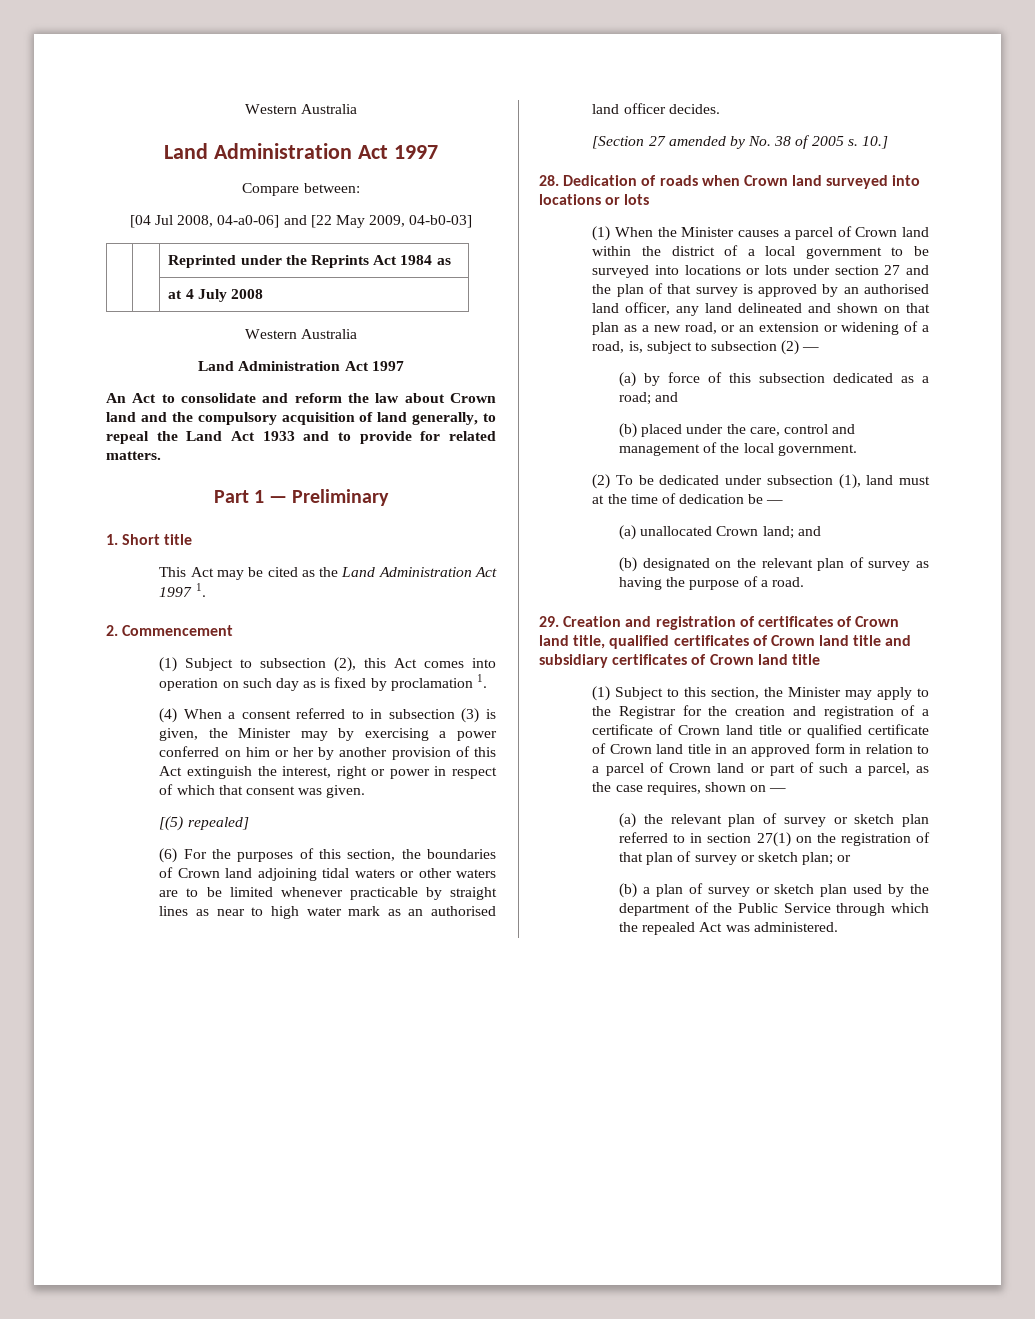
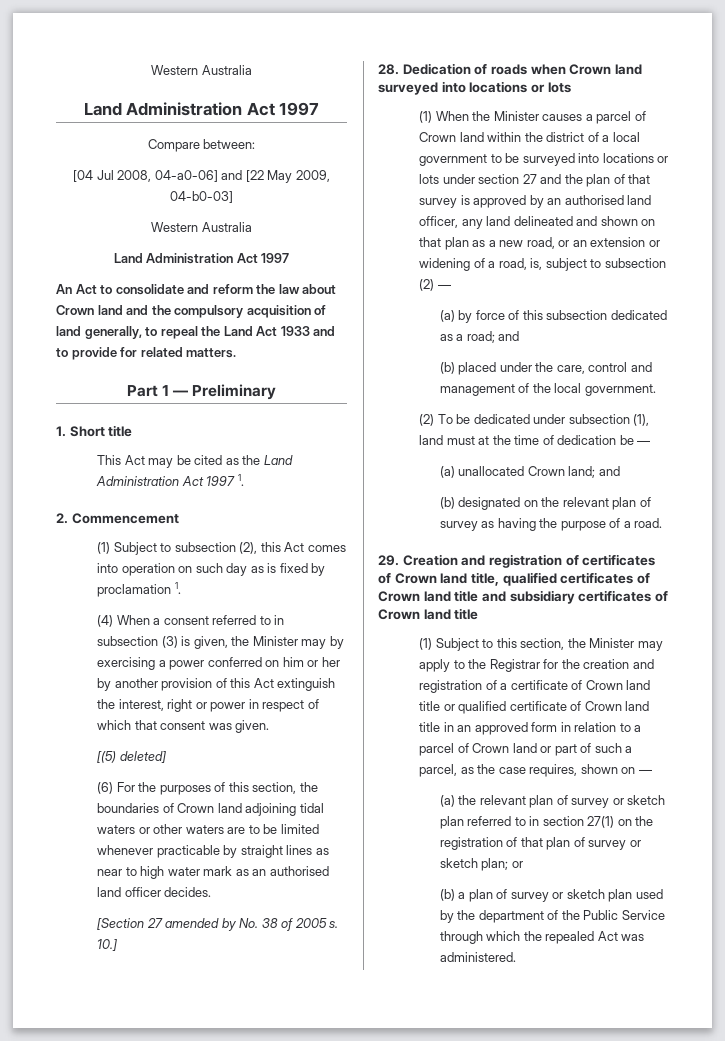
- | | Reprinted under the Reprints Act 1984 as
- | | at 4 July 2008
- [(5) repealed]
+ [(5) deleted]

